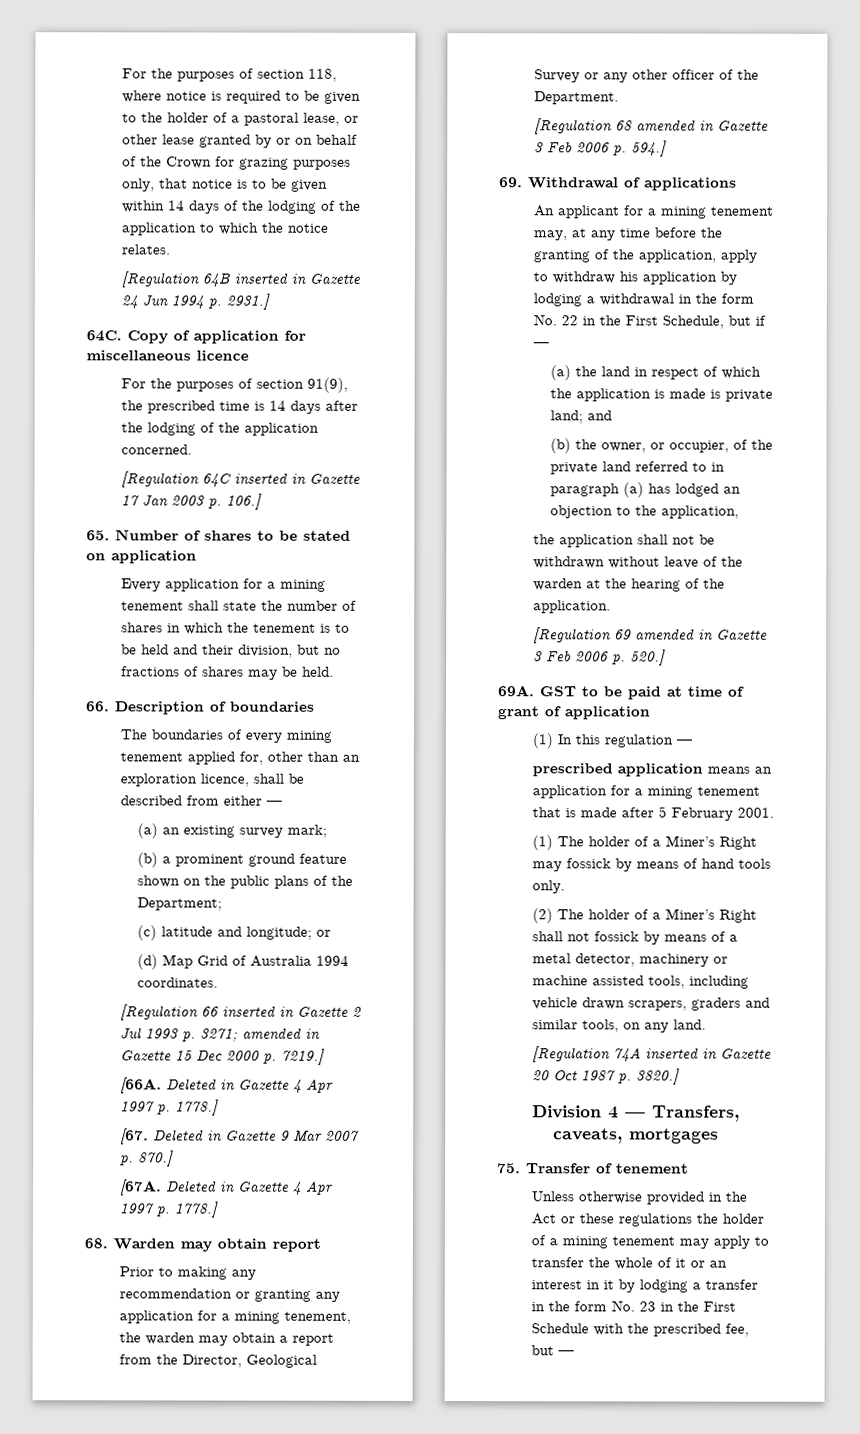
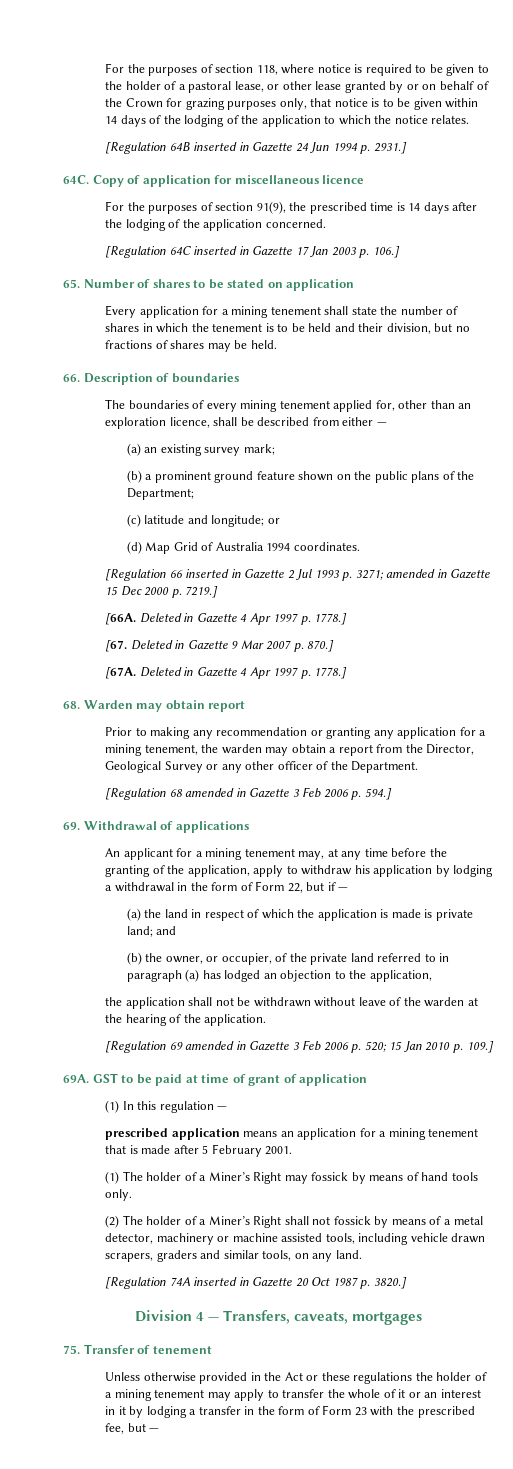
- An applicant for a mining tenement may, at any time before the granting of the application, apply to withdraw his application by lodging a withdrawal in the form No. 22 in the First Schedule, but if —
+ An applicant for a mining tenement may, at any time before the granting of the application, apply to withdraw his application by lodging a withdrawal in the form of Form 22, but if —
- [Regulation 69 amended in Gazette 3 Feb 2006 p. 520.]
+ [Regulation 69 amended in Gazette 3 Feb 2006 p. 520; 15 Jan 2010 p. 109.]
- Unless otherwise provided in the Act or these regulations the holder of a mining tenement may apply to transfer the whole of it or an interest in it by lodging a transfer in the form No. 23 in the First Schedule with the prescribed fee, but —
+ Unless otherwise provided in the Act or these regulations the holder of a mining tenement may apply to transfer the whole of it or an interest in it by lodging a transfer in the form of Form 23 with the prescribed fee, but —

